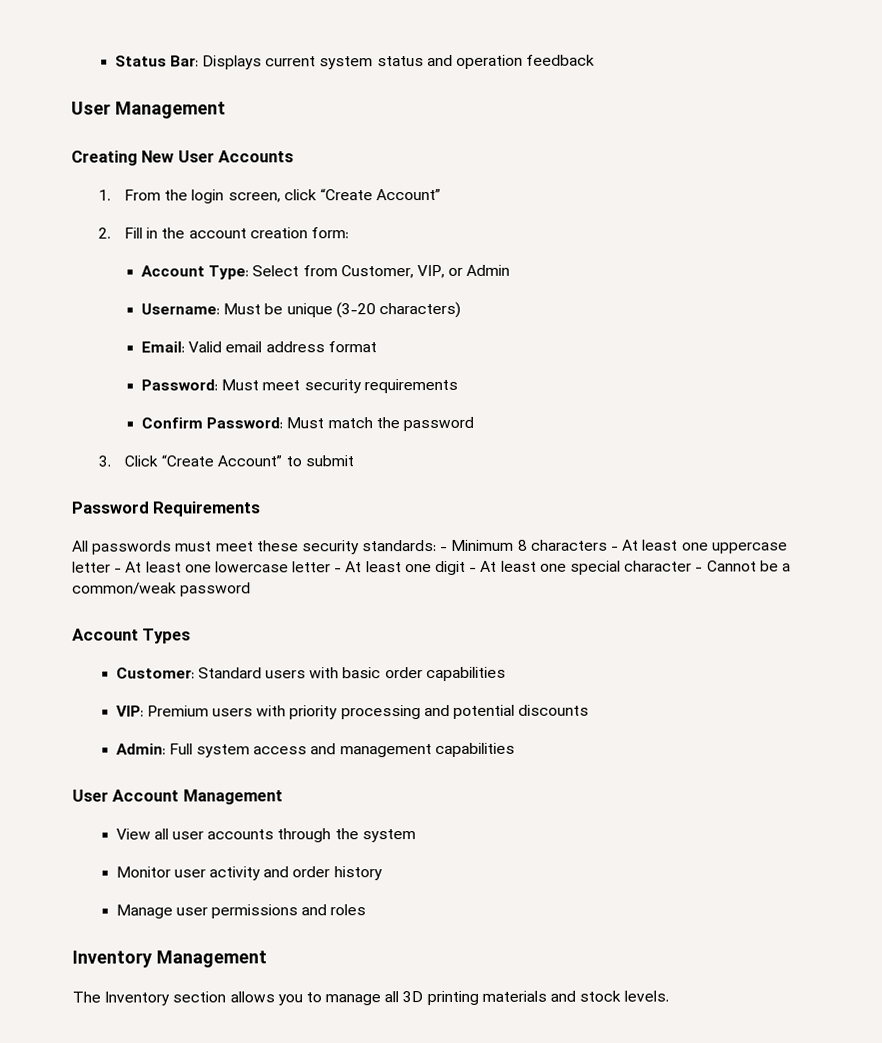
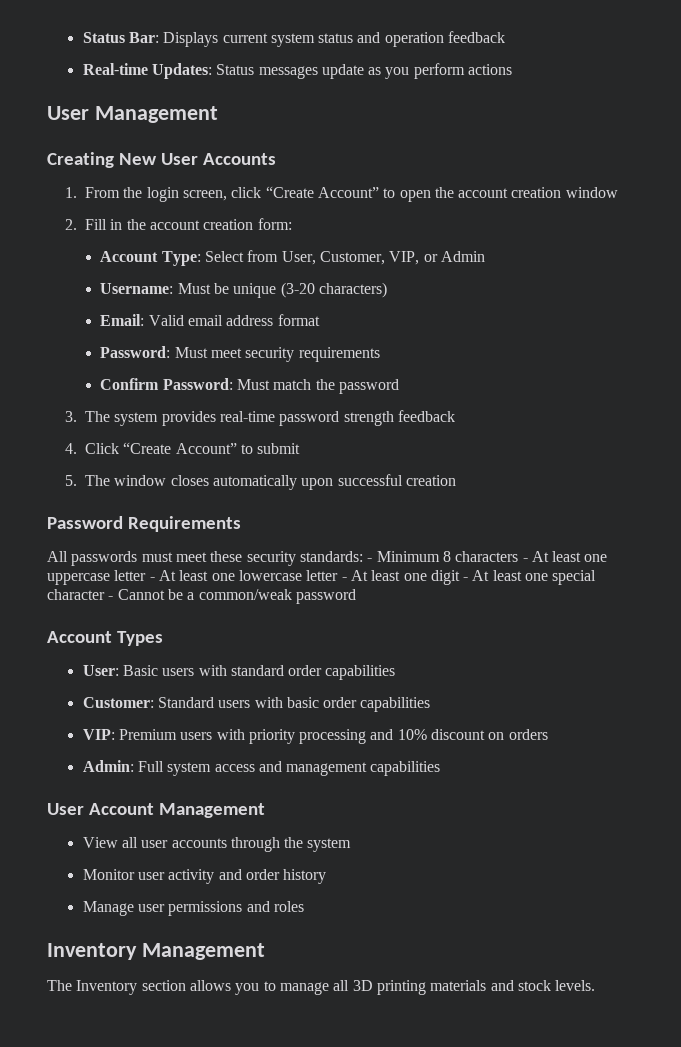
+ Real-time Updates: Status messages update as you perform actions
- 1. From the login screen, click “Create Account”
+ 1. From the login screen, click “Create Account” to open the account creation window
- Account Type: Select from Customer, VIP, or Admin
+ Account Type: Select from User, Customer, VIP, or Admin
- 3. Click “Create Account” to submit
+ 3. The system provides real-time password strength feedback
+ 4. Click “Create Account” to submit
+ 5. The window closes automatically upon successful creation
+ User: Basic users with standard order capabilities
- VIP: Premium users with priority processing and potential discounts
+ VIP: Premium users with priority processing and 10% discount on orders

